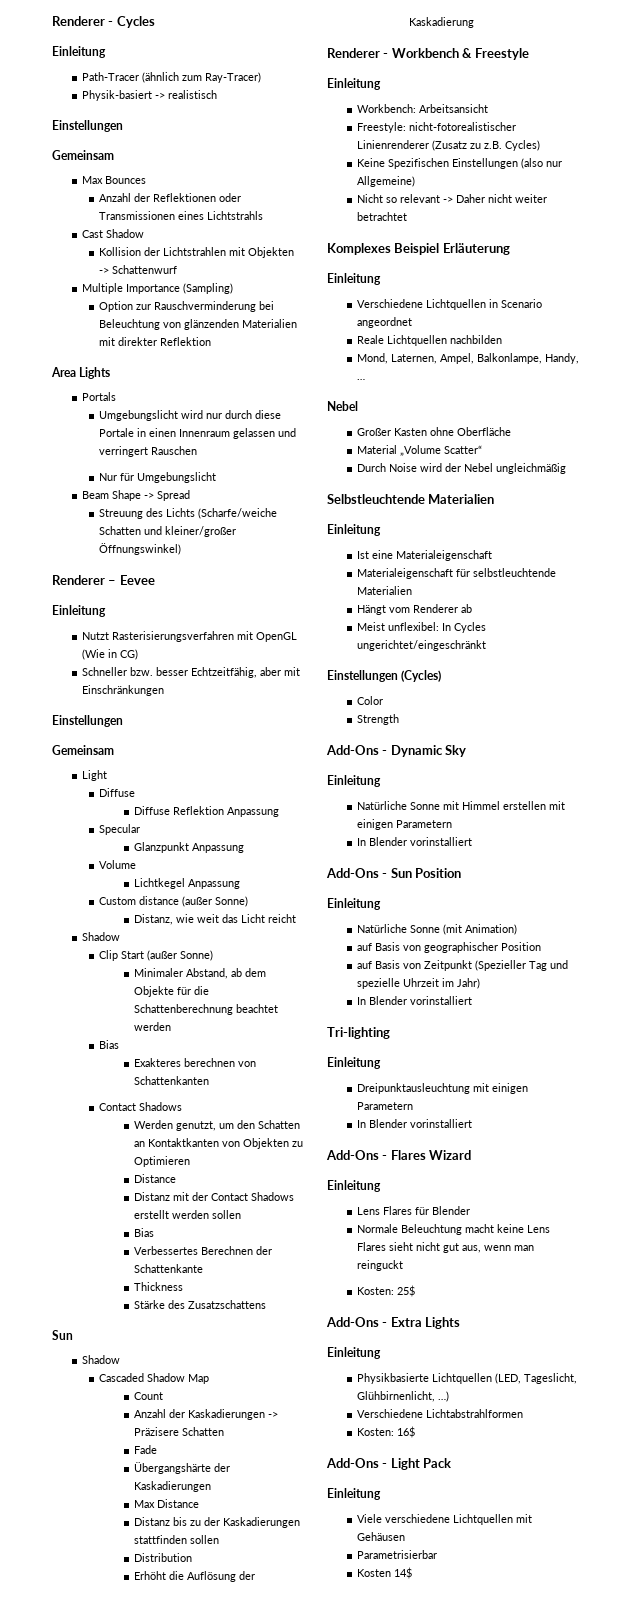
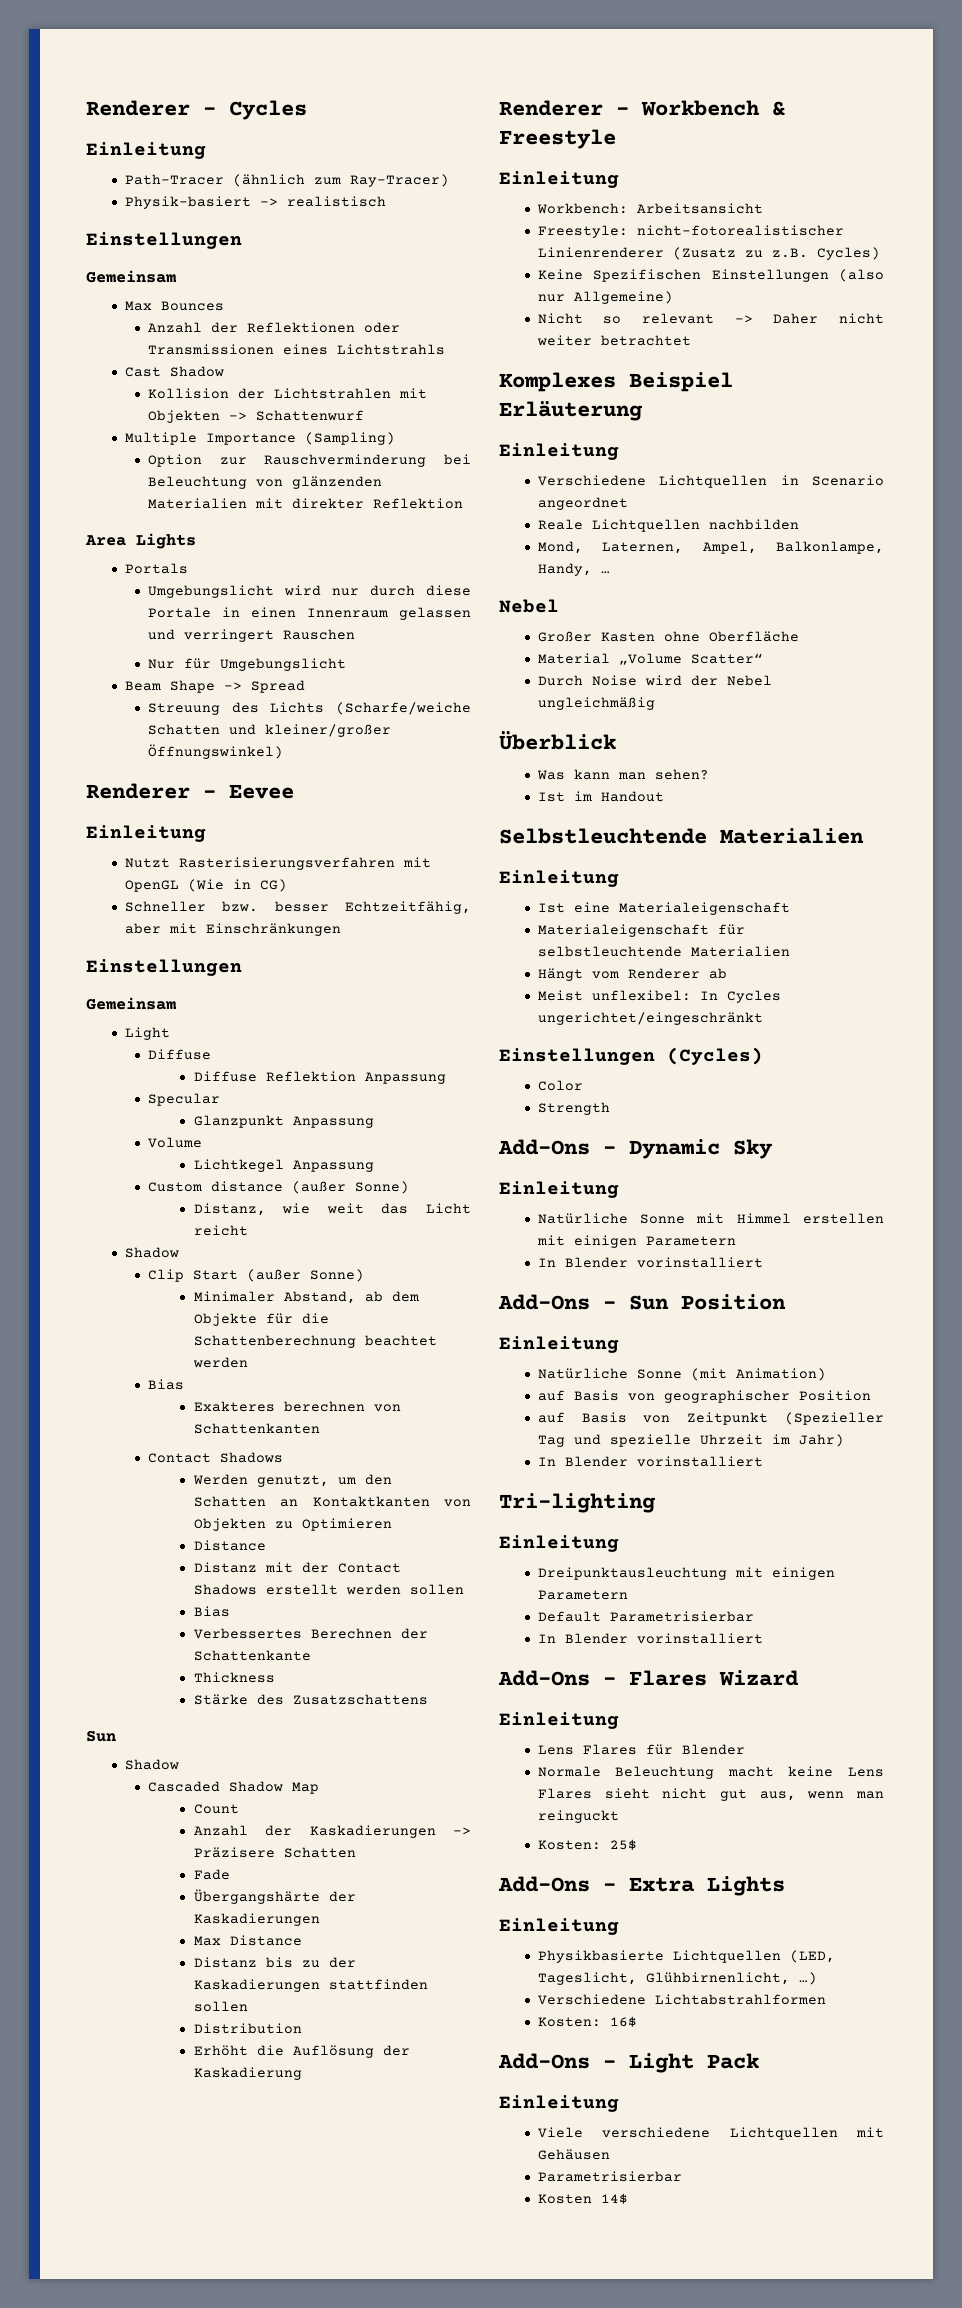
+ Überblick
+ Was kann man sehen?
+ Ist im Handout
+ Default Parametrisierbar

